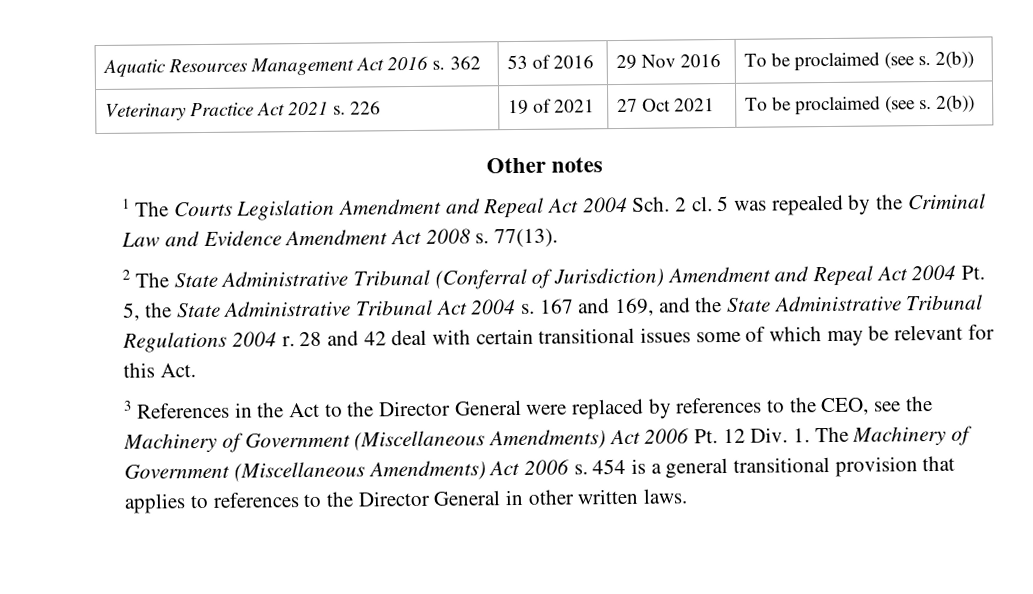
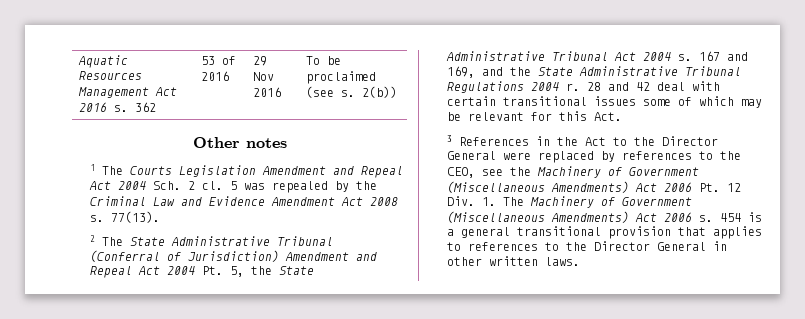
- Veterinary Practice Act 2021 s. 226 | 19 of 2021 | 27 Oct 2021 | To be proclaimed (see s. 2(b))

